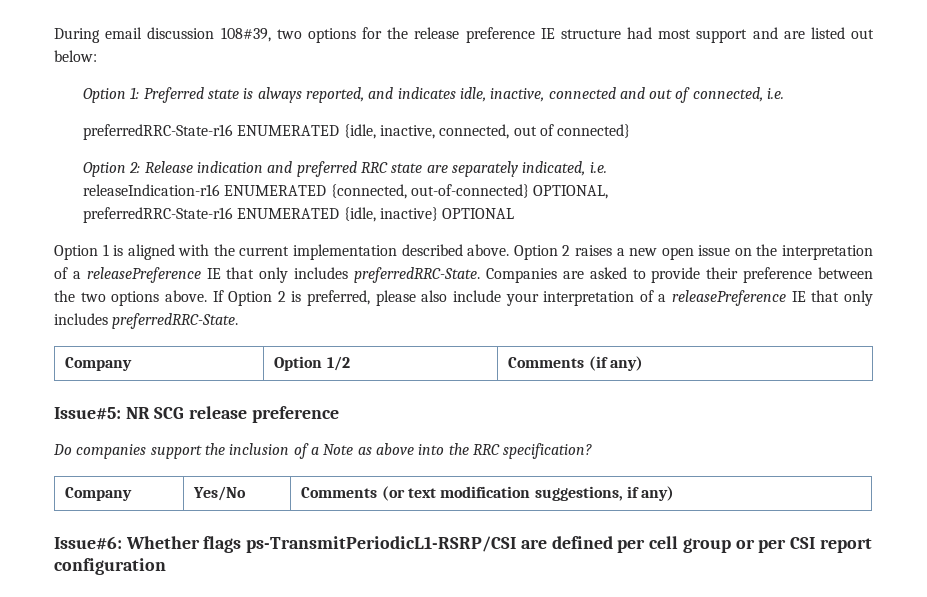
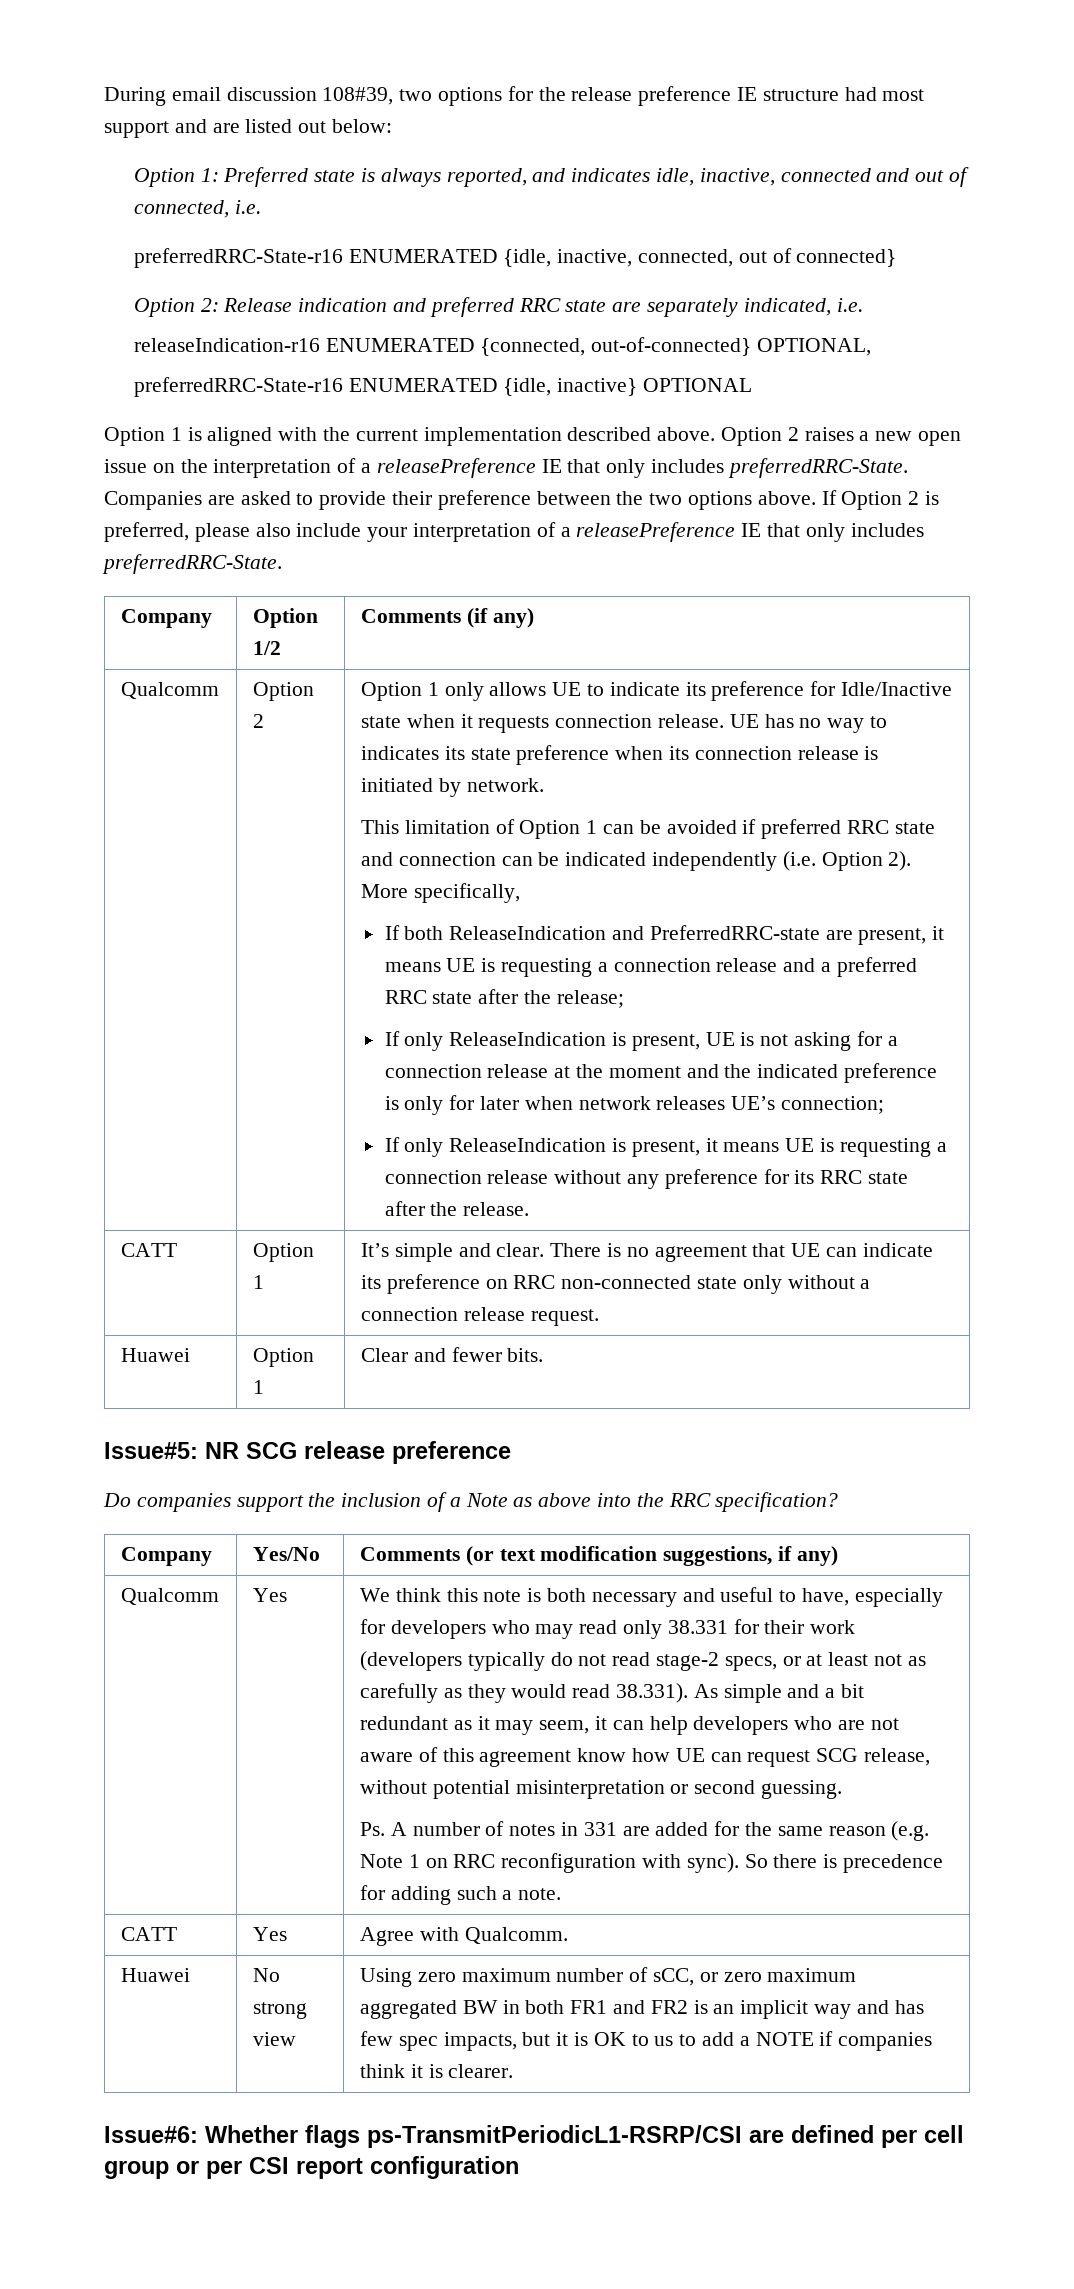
+ Qualcomm | Option 2 | Option 1 only allows UE to indicate its preference for Idle/Inactive state when it requests connection release. UE has no way to indicates its state preference when its connection release is initiated by network.
+ This limitation of Option 1 can be avoided if preferred RRC state and connection can be indicated independently (i.e. Option 2). More specifically,
+ If both ReleaseIndication and PreferredRRC-state are present, it means UE is requesting a connection release and a preferred RRC state after the release;
+ If only ReleaseIndication is present, UE is not asking for a connection release at the moment and the indicated preference is only for later when network releases UE’s connection;
+ If only ReleaseIndication is present, it means UE is requesting a connection release without any preference for its RRC state after the release.
+ CATT | Option 1 | It’s simple and clear. There is no agreement that UE can indicate its preference on RRC non-connected state only without a connection release request.
+ Huawei | Option 1 | Clear and fewer bits.
+ Qualcomm | Yes | We think this note is both necessary and useful to have, especially for developers who may read only 38.331 for their work (developers typically do not read stage-2 specs, or at least not as carefully as they would read 38.331). As simple and a bit redundant as it may seem, it can help developers who are not aware of this agreement know how UE can request SCG release, without potential misinterpretation or second guessing.
+ Ps. A number of notes in 331 are added for the same reason (e.g. Note 1 on RRC reconfiguration with sync). So there is precedence for adding such a note.
+ CATT | Yes | Agree with Qualcomm.
+ Huawei | No strong view | Using zero maximum number of sCC, or zero maximum aggregated BW in both FR1 and FR2 is an implicit way and has few spec impacts, but it is OK to us to add a NOTE if companies think it is clearer.

